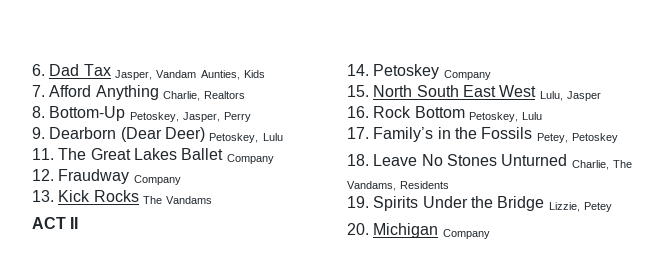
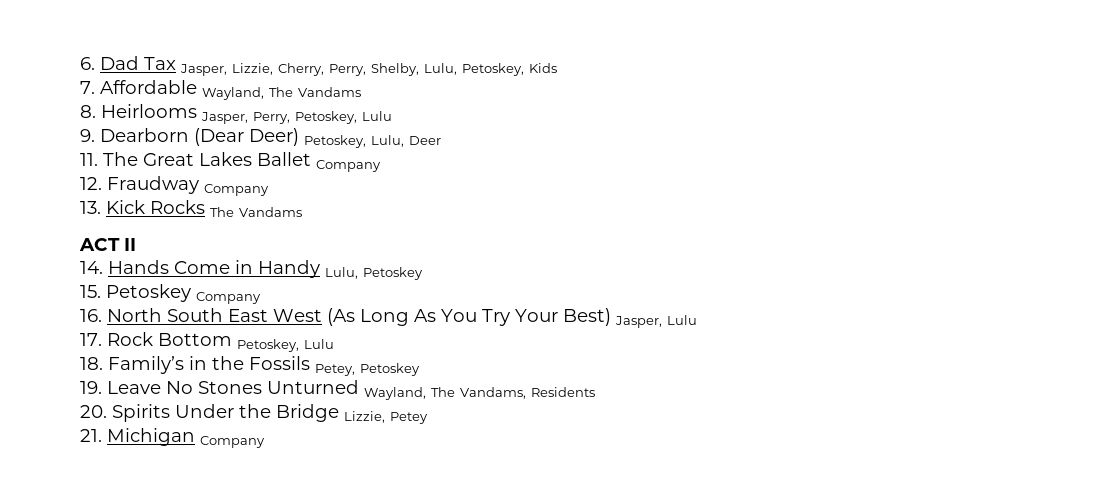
- 6. Dad Tax Jasper, Vandam Aunties, Kids
- 7. Afford Anything Charlie, Realtors
- 8. Bottom-Up Petoskey, Jasper, Perry
+ 6. Dad Tax Jasper, Lizzie, Cherry, Perry, Shelby, Lulu, Petoskey, Kids
+ 7. Affordable Wayland, The Vandams
+ 8. Heirlooms Jasper, Perry, Petoskey, Lulu
- 9. Dearborn (Dear Deer) Petoskey, Lulu
+ 9. Dearborn (Dear Deer) Petoskey, Lulu, Deer
- 14. Petoskey Company
+ 14. Hands Come in Handy Lulu, Petoskey
+ 15. Petoskey Company
- 15. North South East West Lulu, Jasper
- 16. Rock Bottom Petoskey, Lulu
+ 16. North South East West (As Long As You Try Your Best) Jasper, Lulu
+ 17. Rock Bottom Petoskey, Lulu
- 17. Family’s in the Fossils Petey, Petoskey
+ 18. Family’s in the Fossils Petey, Petoskey
- 18. Leave No Stones Unturned Charlie, The Vandams, Residents
+ 19. Leave No Stones Unturned Wayland, The Vandams, Residents
- 19. Spirits Under the Bridge Lizzie, Petey
+ 20. Spirits Under the Bridge Lizzie, Petey
- 20. Michigan Company
+ 21. Michigan Company

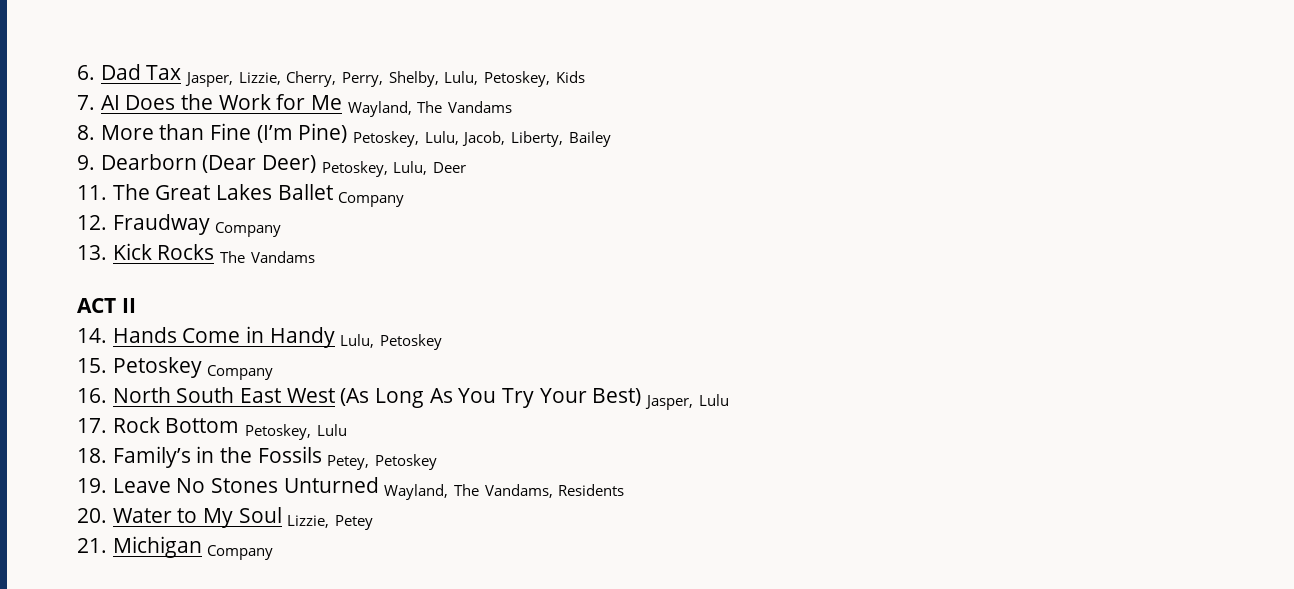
- 7. Affordable Wayland, The Vandams
- 8. Heirlooms Jasper, Perry, Petoskey, Lulu
+ 7. AI Does the Work for Me Wayland, The Vandams
+ 8. More than Fine (I’m Pine) Petoskey, Lulu, Jacob, Liberty, Bailey
- 20. Spirits Under the Bridge Lizzie, Petey
+ 20. Water to My Soul Lizzie, Petey

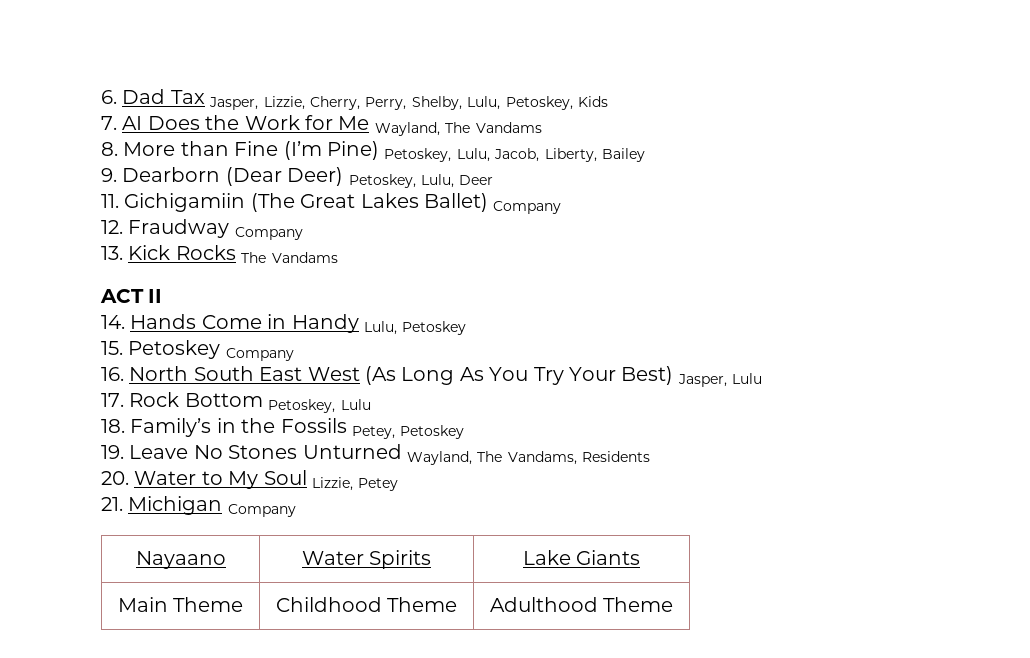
- 11. The Great Lakes Ballet Company
+ 11. Gichigamiin (The Great Lakes Ballet) Company
+ Nayaano | Water Spirits | Lake Giants
+ Main Theme | Childhood Theme | Adulthood Theme

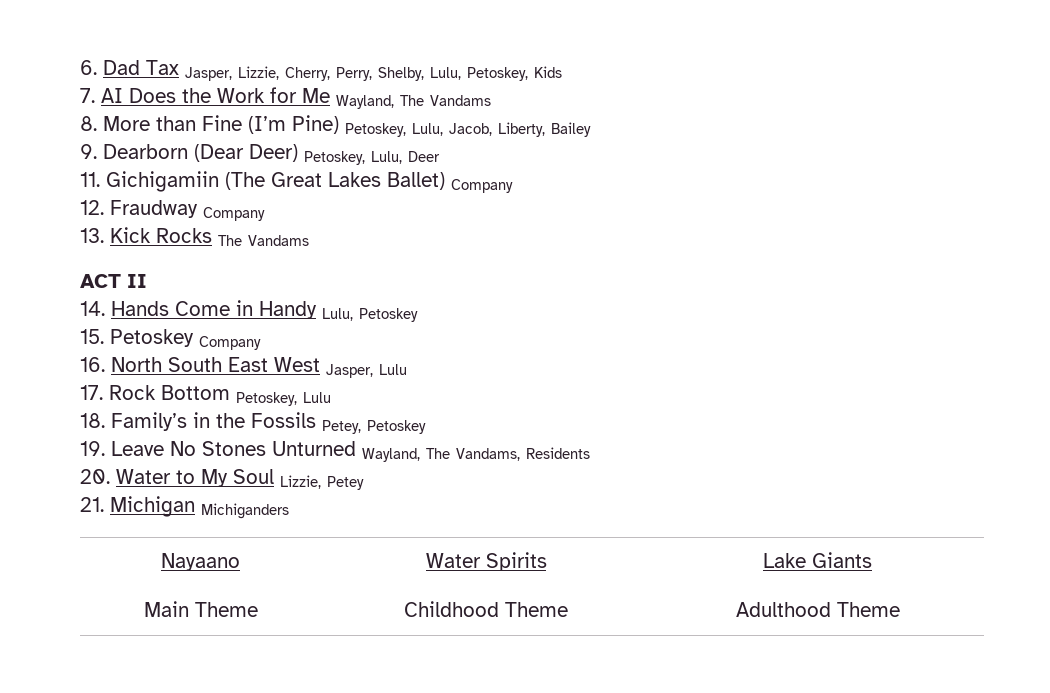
- 16. North South East West (As Long As You Try Your Best) Jasper, Lulu
+ 16. North South East West Jasper, Lulu
- 21. Michigan Company
+ 21. Michigan Michiganders

